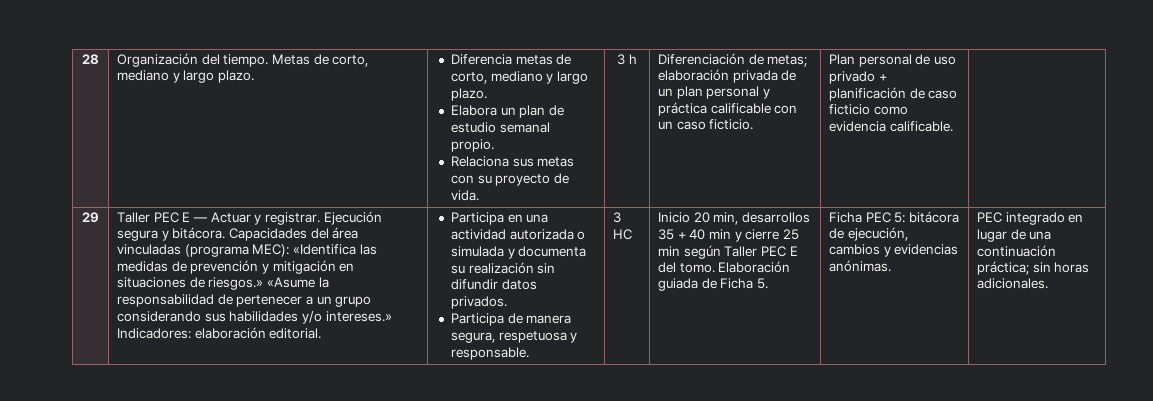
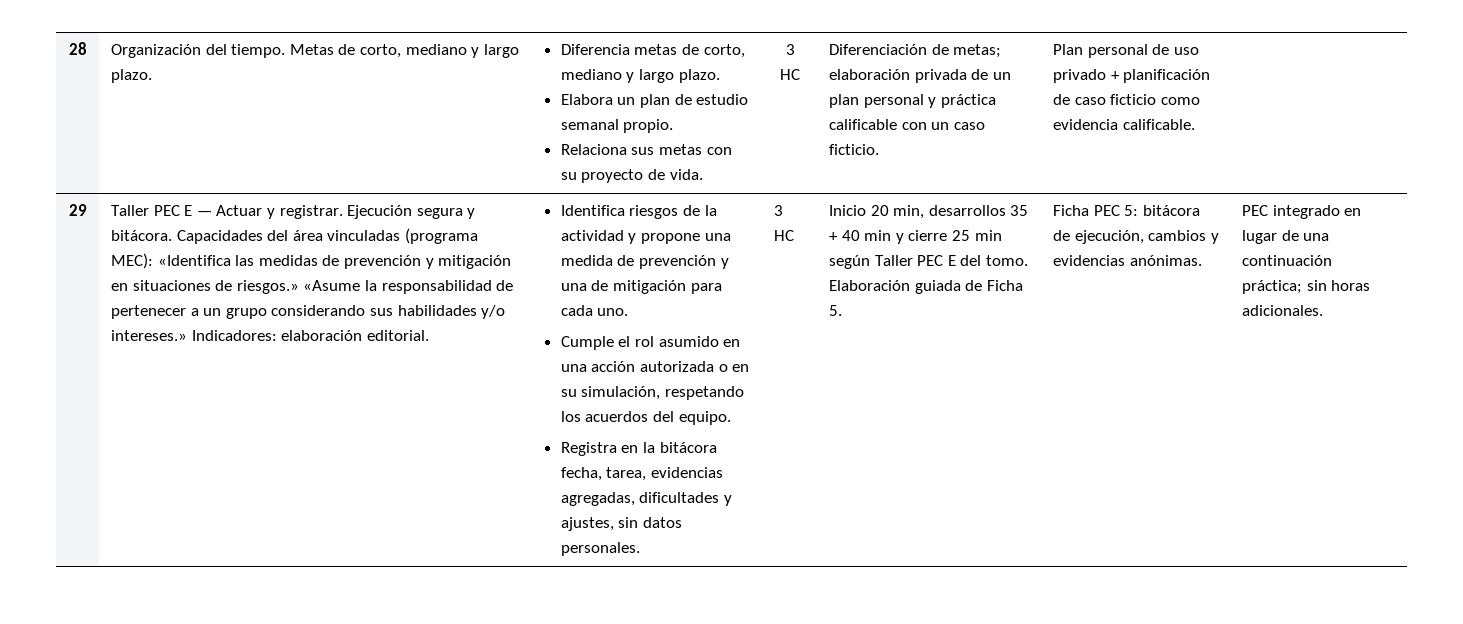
- Relaciona sus metas con su proyecto de vida. | 3 h
+ Relaciona sus metas con su proyecto de vida. | 3 HC
- Participa en una actividad autorizada o simulada y documenta su realización sin difundir datos privados.
- Participa de manera segura, respetuosa y responsable.
+ Identifica riesgos de la actividad y propone una medida de prevención y una de mitigación para cada uno.
+ Cumple el rol asumido en una acción autorizada o en su simulación, respetando los acuerdos del equipo.
+ Registra en la bitácora fecha, tarea, evidencias agregadas, dificultades y ajustes, sin datos personales.

